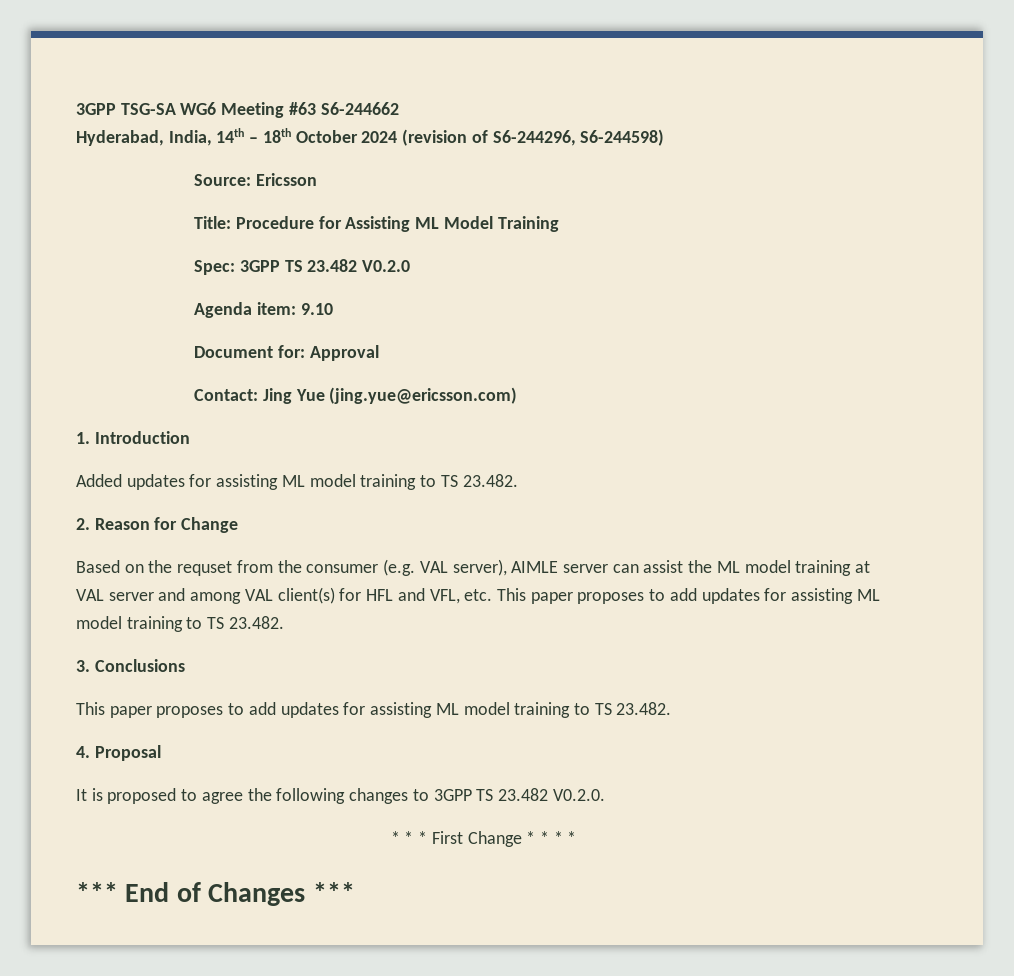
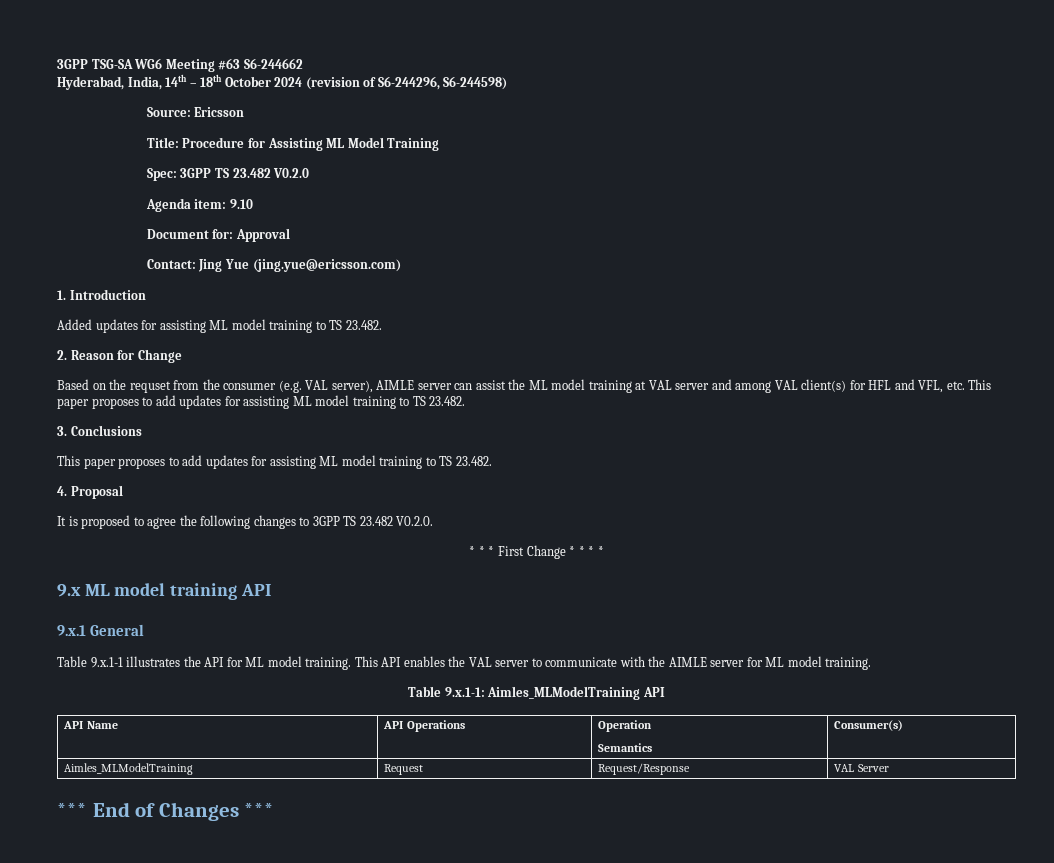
+ 9.x ML model training API
+ 9.x.1 General
+ Table 9.x.1-1 illustrates the API for ML model training. This API enables the VAL server to communicate with the AIMLE server for ML model training.
+ Table 9.x.1-1: Aimles_MLModelTraining API
+ API Name | API Operations | Operation
+ Semantics | Consumer(s)
+ Aimles_MLModelTraining | Request | Request/Response | VAL Server

